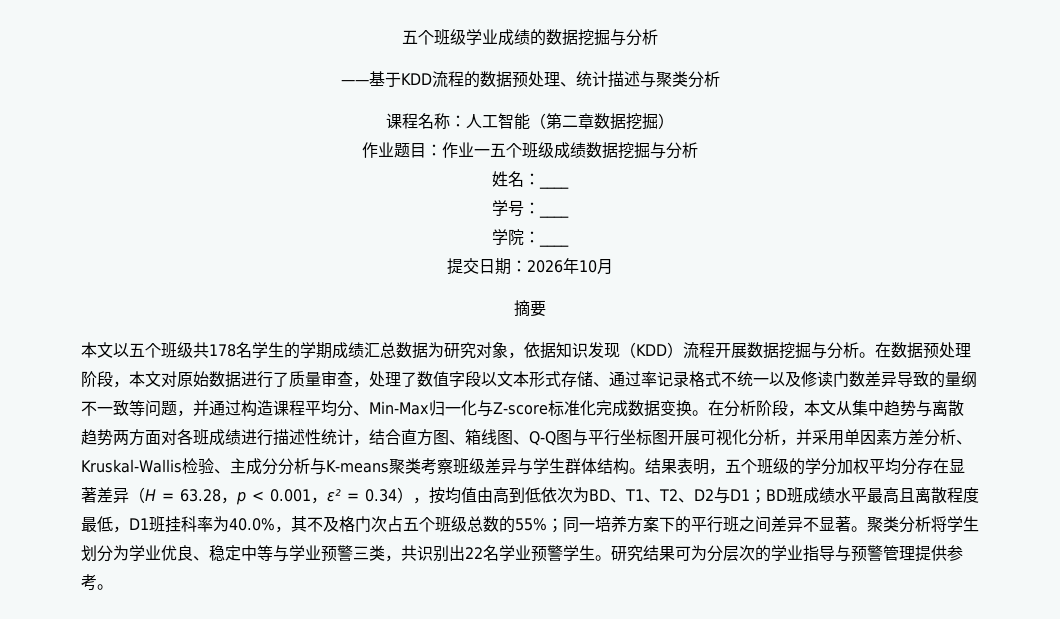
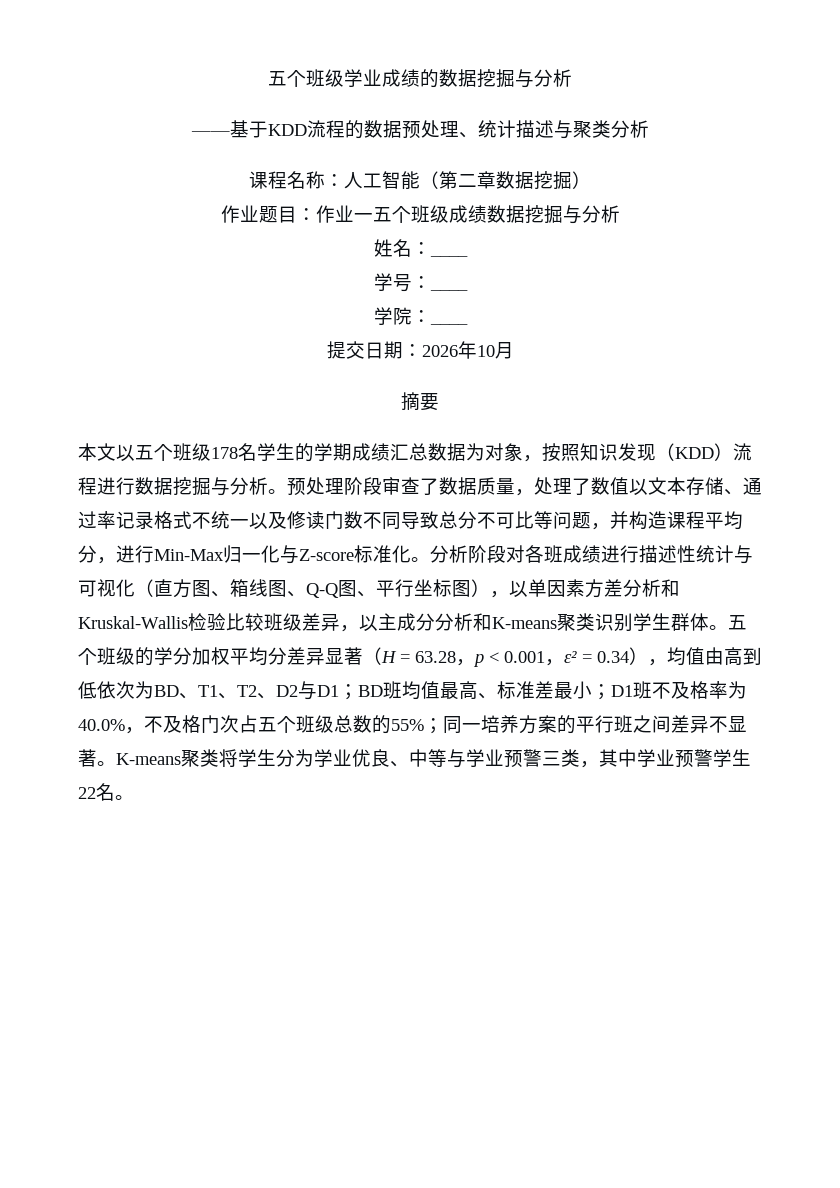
- 本文以五个班级共178名学生的学期成绩汇总数据为研究对象，依据知识发现（KDD）流程开展数据挖掘与分析。
+ 本文以五个班级178名学生的学期成绩汇总数据为对象，按照知识发现（KDD）流程进行数据挖掘与分析。
- 在数据预处理阶段，本文对原始数据进行了质量审查，处理了数值字段以文本形式存储、通过率记录格式不统一以及修读门数差异导致的量纲不一致等问题，并通过构造课程平均分、Min-Max归一化与Z-score标准化完成数据变换。在分析阶段，本文从集中趋势与离散趋势两方面对各班成绩进行描述性统计，结合直方图、箱线图、Q-Q图与平行坐标图开展可视化分析，并采用单因素方差分析、Kruskal-Wallis检验、主成分分析与K-means聚类考察班级差异与学生群体结构。结果表明，五个班级的学分加权平均分存在显著差异（H = 63.28，p < 0.001，ε² = 0.34），按均值由高到低依次为BD、T1、T2、D2与D1；
+ 预处理阶段审查了数据质量，处理了数值以文本存储、通过率记录格式不统一以及修读门数不同导致总分不可比等问题，并构造课程平均分，进行Min-Max归一化与Z-score标准化。分析阶段对各班成绩进行描述性统计与可视化（直方图、箱线图、Q-Q图、平行坐标图），以单因素方差分析和Kruskal-Wallis检验比较班级差异，以主成分分析和K-means聚类识别学生群体。五个班级的学分加权平均分差异显著（H = 63.28，p < 0.001，ε² = 0.34），均值由高到低依次为BD、T1、T2、D2与D1；
- BD班成绩水平最高且离散程度最低，D1班挂科率为40.0%，其不及格门次占五个班级总数的55%；
+ BD班均值最高、标准差最小；D1班不及格率为40.0%，不及格门次占五个班级总数的55%；
- 同一培养方案下的平行班之间差异不显著。
+ 同一培养方案的平行班之间差异不显著。
- 聚类分析将学生划分为学业优良、稳定中等与学业预警三类，共识别出22名学业预警学生。研究结果可为分层次的学业指导与预警管理提供参考。
+ K-means聚类将学生分为学业优良、中等与学业预警三类，其中学业预警学生22名。

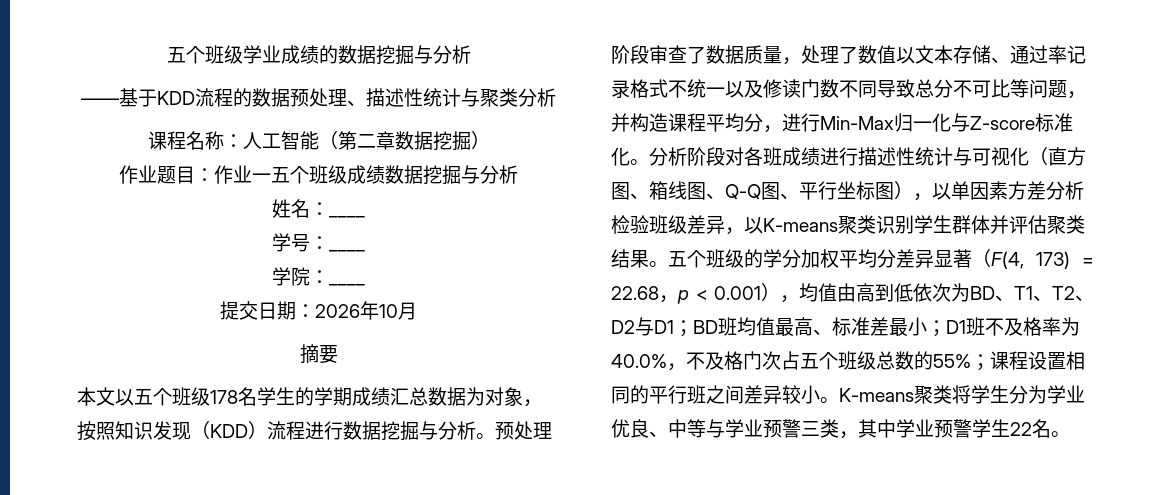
- ——基于KDD流程的数据预处理、统计描述与聚类分析
+ ——基于KDD流程的数据预处理、描述性统计与聚类分析
- 分析阶段对各班成绩进行描述性统计与可视化（直方图、箱线图、Q-Q图、平行坐标图），以单因素方差分析和Kruskal-Wallis检验比较班级差异，以主成分分析和K-means聚类识别学生群体。
+ 分析阶段对各班成绩进行描述性统计与可视化（直方图、箱线图、Q-Q图、平行坐标图），以单因素方差分析检验班级差异，以K-means聚类识别学生群体并评估聚类结果。
- 五个班级的学分加权平均分差异显著（H = 63.28，p < 0.001，ε² = 0.34），均值由高到低依次为BD、T1、T2、D2与D1；BD班均值最高、标准差最小；D1班不及格率为40.0%，不及格门次占五个班级总数的55%；同一培养方案的平行班之间差异不显著。
+ 五个班级的学分加权平均分差异显著（F(4, 173) = 22.68，p < 0.001），均值由高到低依次为BD、T1、T2、D2与D1；BD班均值最高、标准差最小；D1班不及格率为40.0%，不及格门次占五个班级总数的55%；课程设置相同的平行班之间差异较小。

